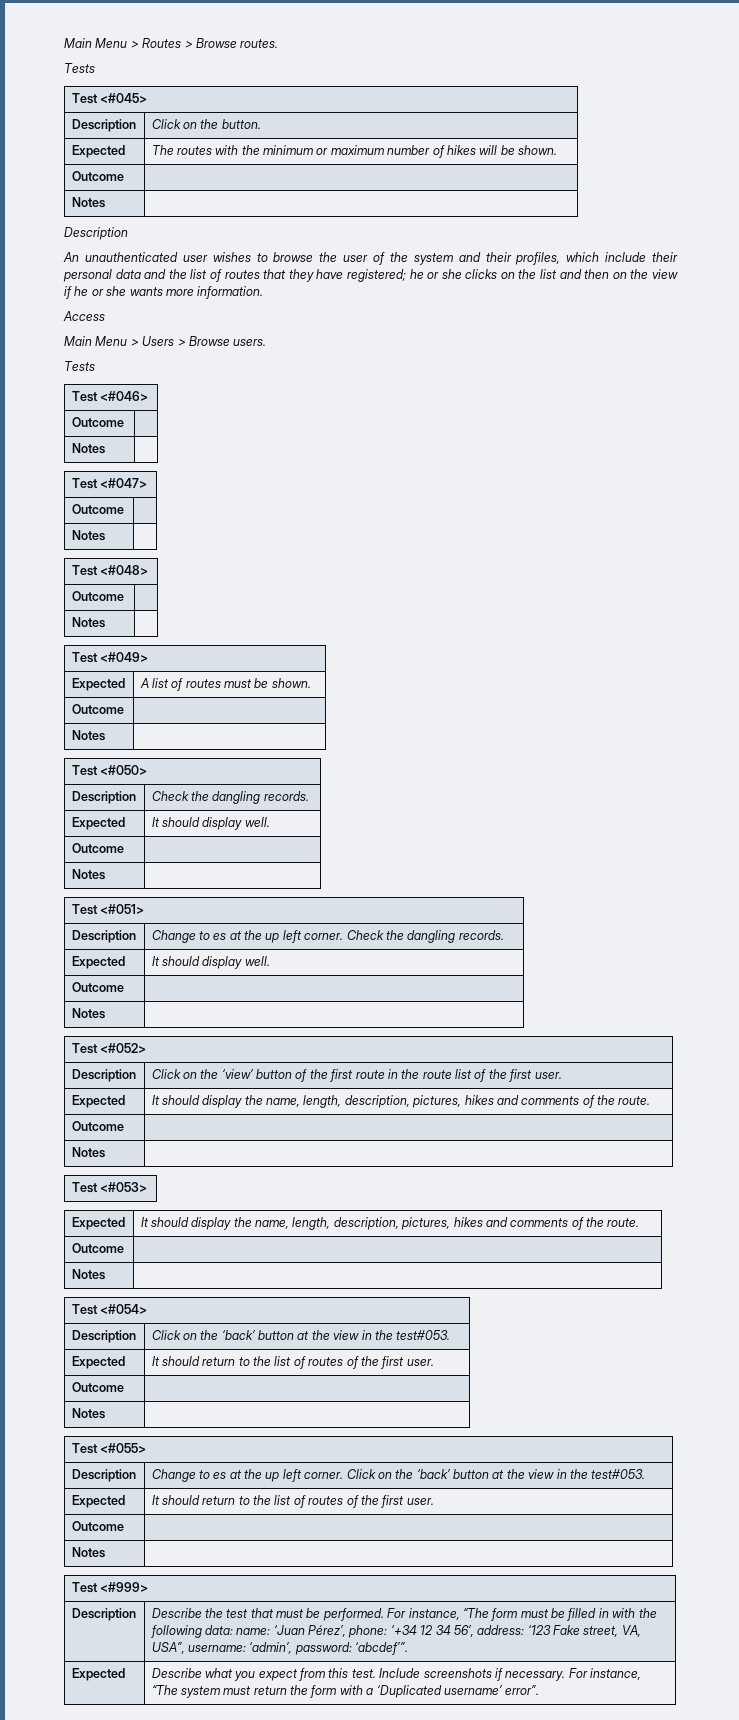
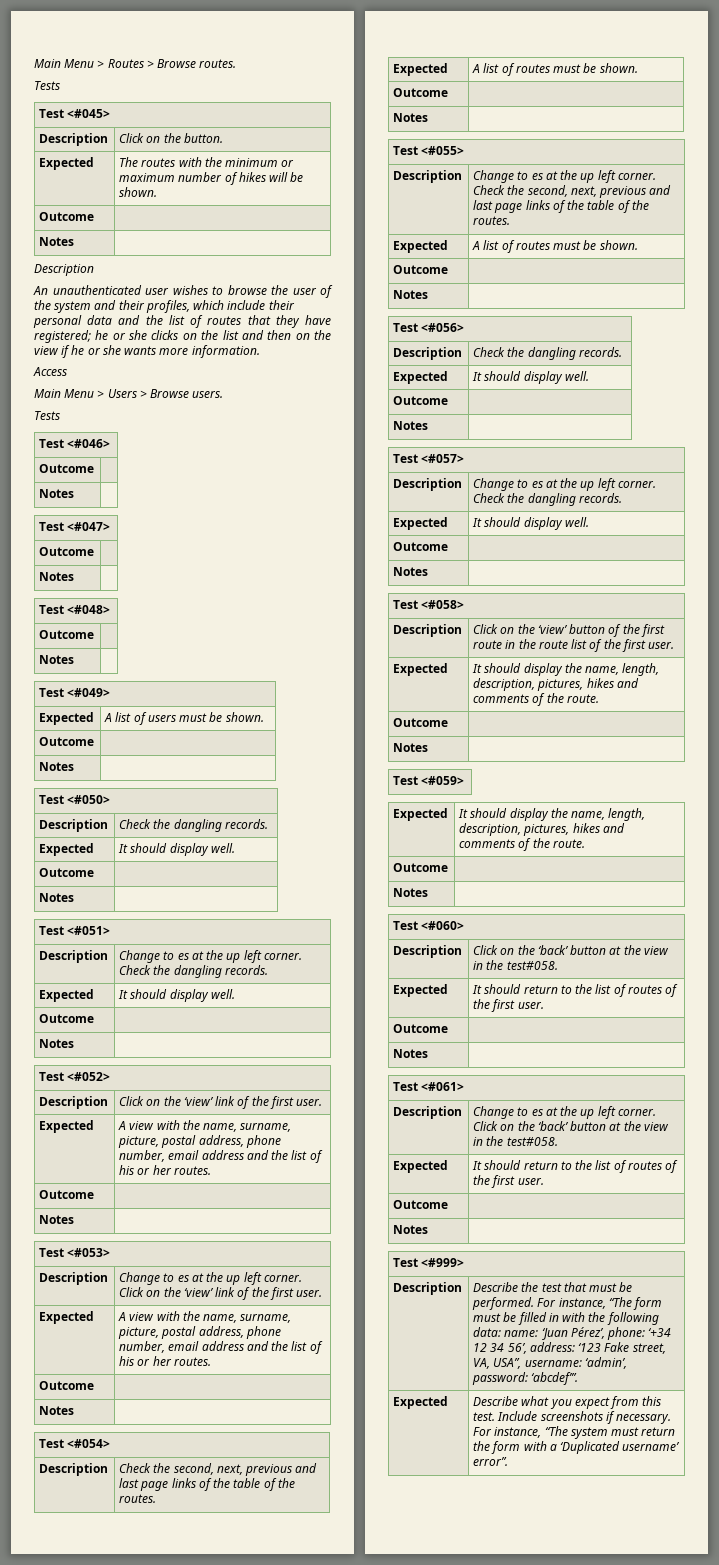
- Expected | A list of routes must be shown.
+ Expected | A list of users must be shown.
+ Description | Click on the ‘view’ link of the first user.
+ Expected | A view with the name, surname, picture, postal address, phone number, email address and the list of his or her routes.
+ Outcome |
+ Notes |
+ Test <#053>
+ Description | Change to es at the up left corner. Click on the ‘view’ link of the first user.
+ Expected | A view with the name, surname, picture, postal address, phone number, email address and the list of his or her routes.
+ Outcome |
+ Notes |
+ Test <#054>
+ Description | Check the second, next, previous and last page links of the table of the routes.
+ Expected | A list of routes must be shown.
+ Outcome |
+ Notes |
+ Test <#055>
+ Description | Change to es at the up left corner. Check the second, next, previous and last page links of the table of the routes.
+ Expected | A list of routes must be shown.
+ Outcome |
+ Notes |
+ Test <#056>
+ Description | Check the dangling records.
+ Expected | It should display well.
+ Outcome |
+ Notes |
+ Test <#057>
+ Description | Change to es at the up left corner. Check the dangling records.
+ Expected | It should display well.
+ Outcome |
+ Notes |
+ Test <#058>
- Test <#053>
+ Test <#059>
- Test <#054>
+ Test <#060>
- Description | Click on the ‘back’ button at the view in the test#053.
+ Description | Click on the ‘back’ button at the view in the test#058.
- Test <#055>
+ Test <#061>
- Description | Change to es at the up left corner. Click on the ‘back’ button at the view in the test#053.
+ Description | Change to es at the up left corner. Click on the ‘back’ button at the view in the test#058.

